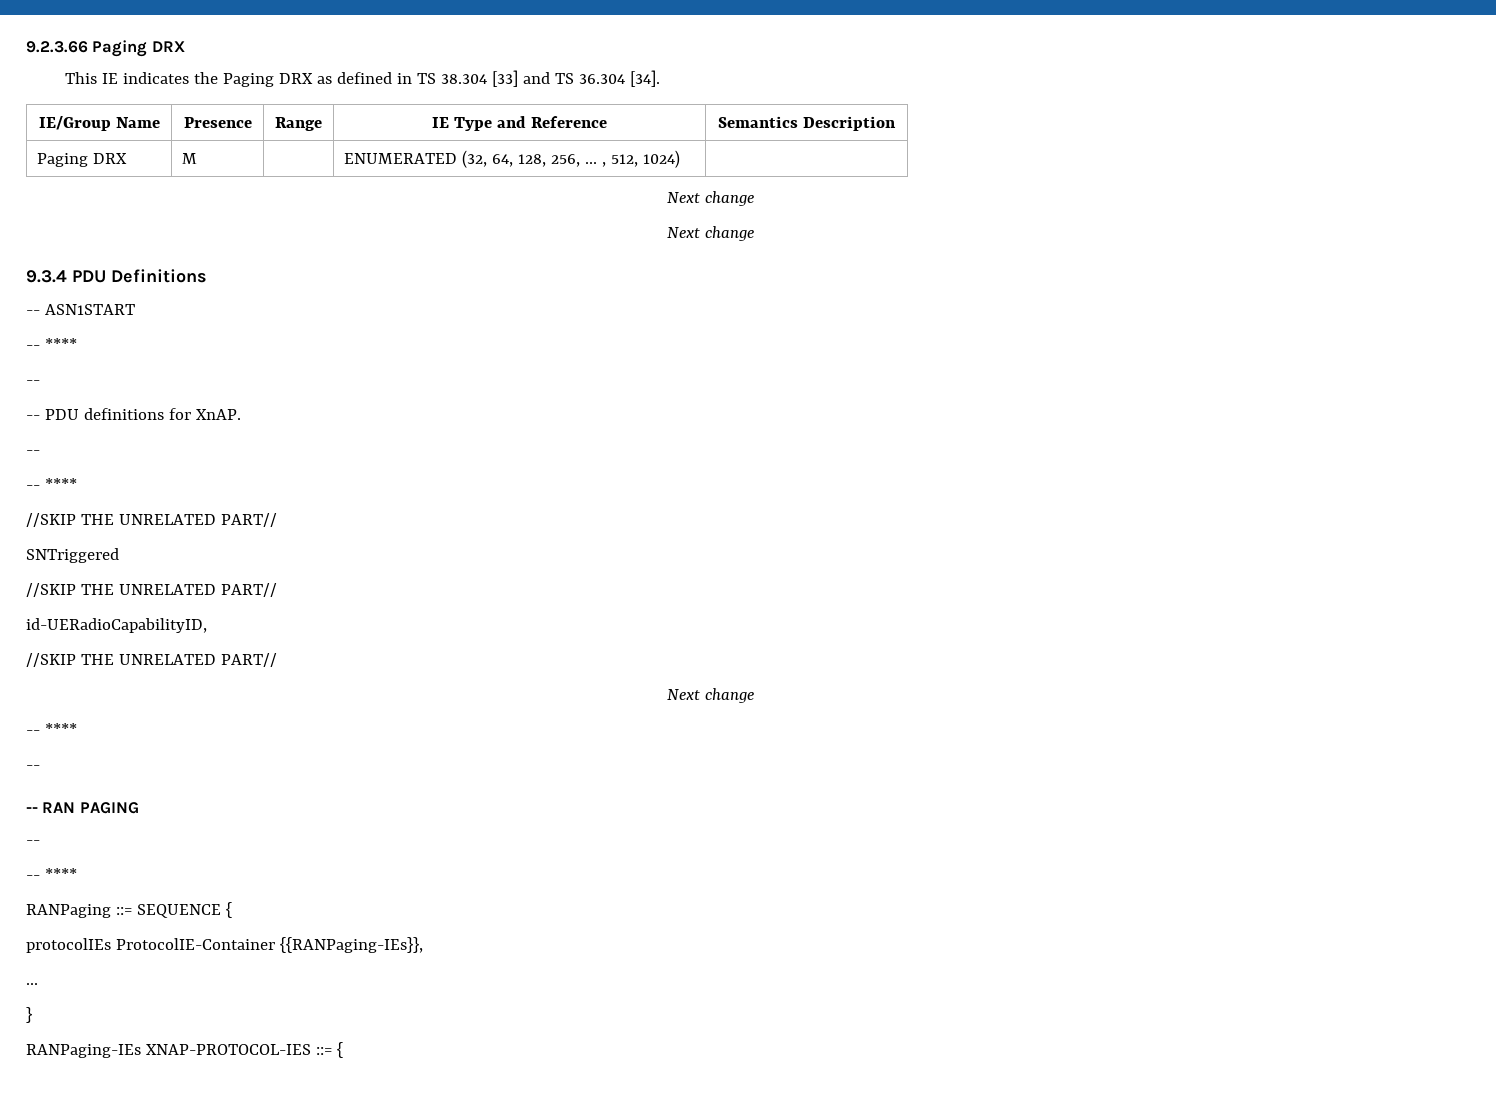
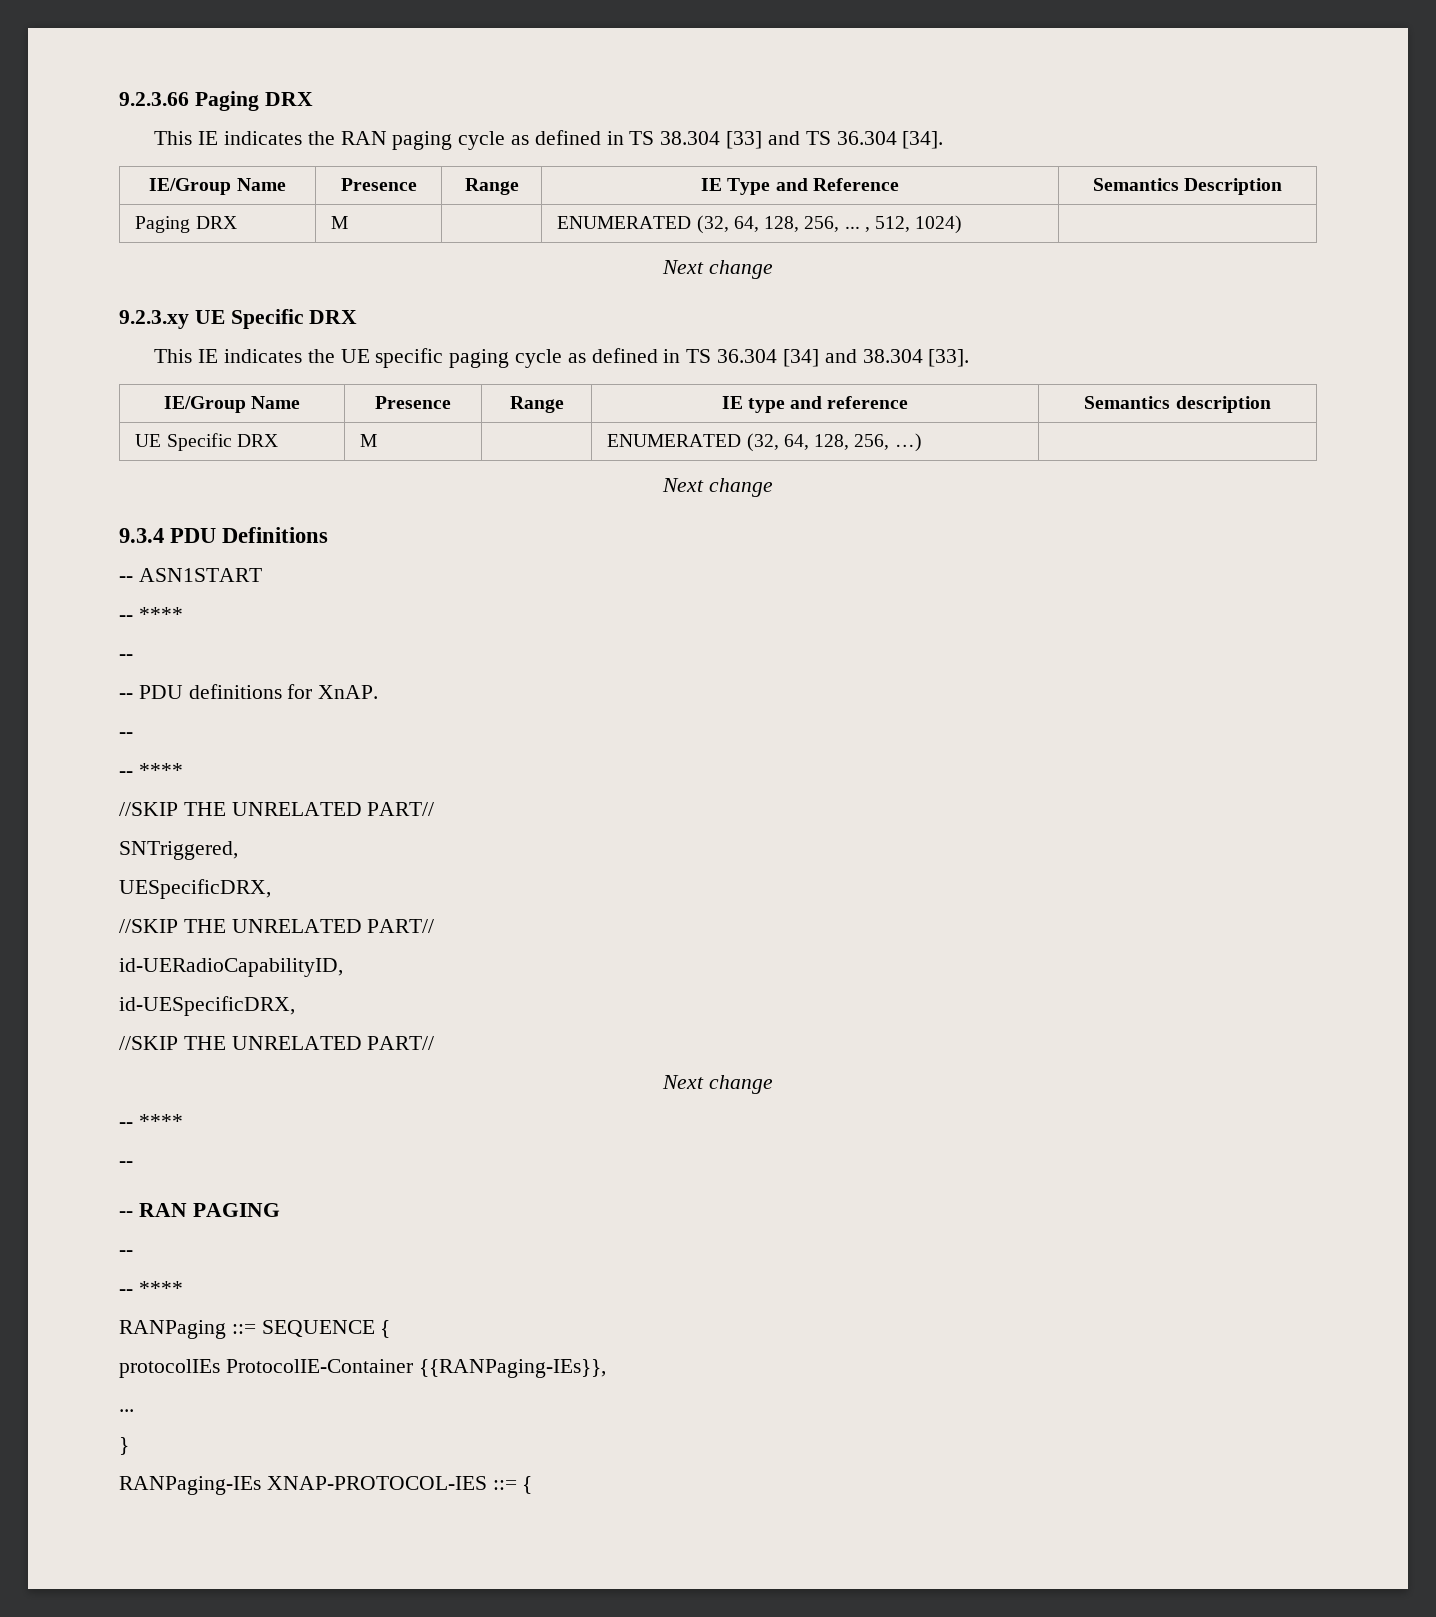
- This IE indicates the Paging DRX as defined in TS 38.304 [33] and TS 36.304 [34].
+ This IE indicates the RAN paging cycle as defined in TS 38.304 [33] and TS 36.304 [34].
+ 9.2.3.xy UE Specific DRX
+ This IE indicates the UE specific paging cycle as defined in TS 36.304 [34] and 38.304 [33].
+ IE/Group Name | Presence | Range | IE type and reference | Semantics description
+ UE Specific DRX | M | | ENUMERATED (32, 64, 128, 256, …) |
- SNTriggered
+ SNTriggered,
+ UESpecificDRX,
+ id-UESpecificDRX,

